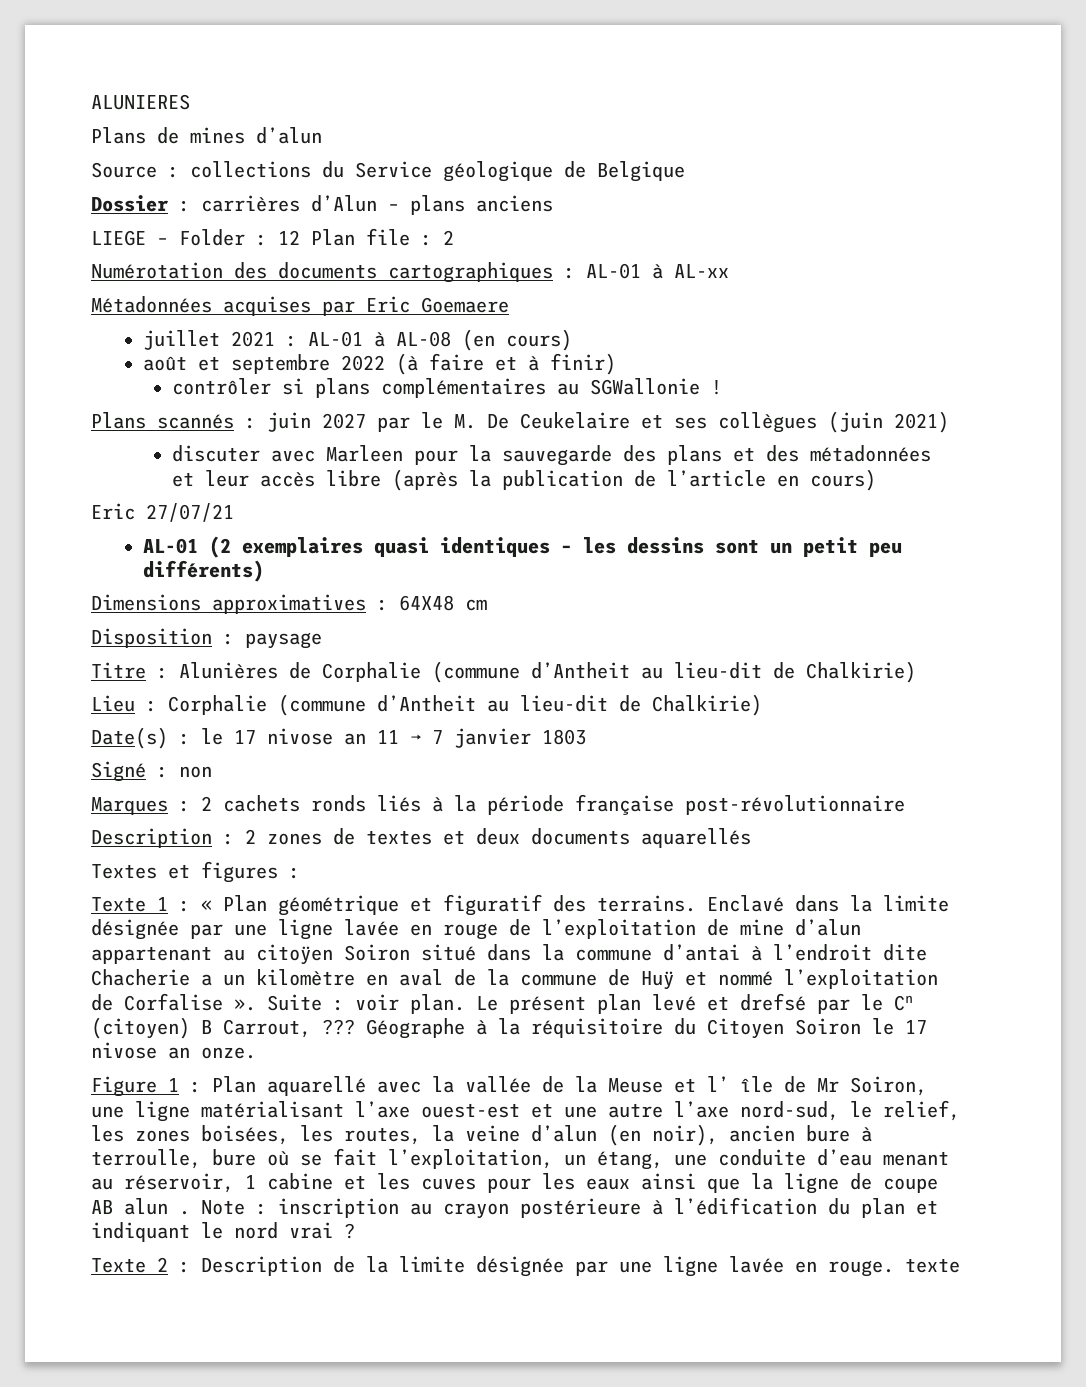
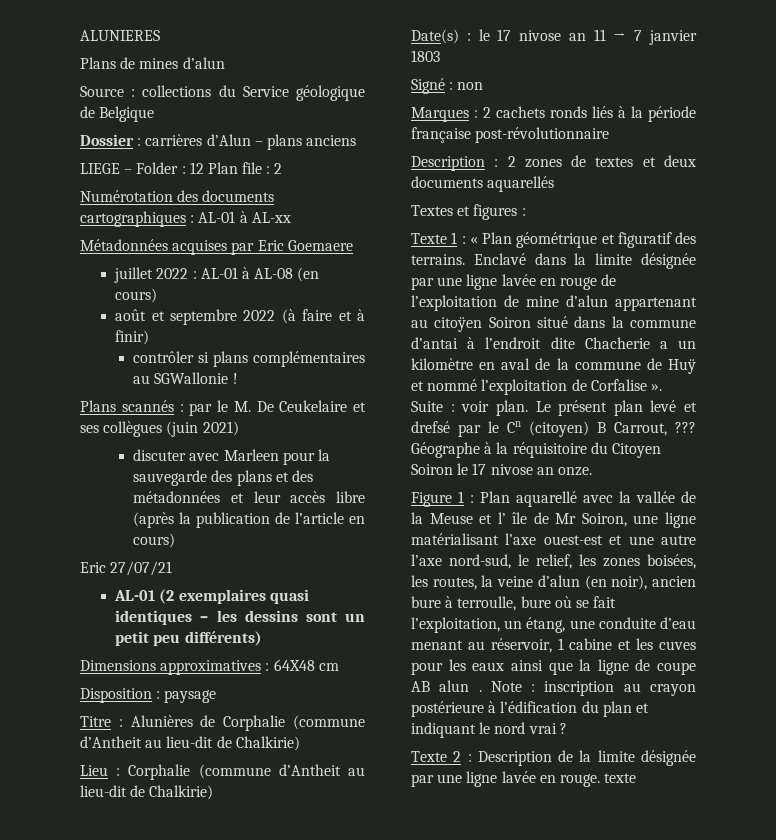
- juillet 2021 : AL-01 à AL-08 (en cours)
+ juillet 2022 : AL-01 à AL-08 (en cours)
- Plans scannés : juin 2027 par le M. De Ceukelaire et ses collègues (juin 2021)
+ Plans scannés : par le M. De Ceukelaire et ses collègues (juin 2021)

